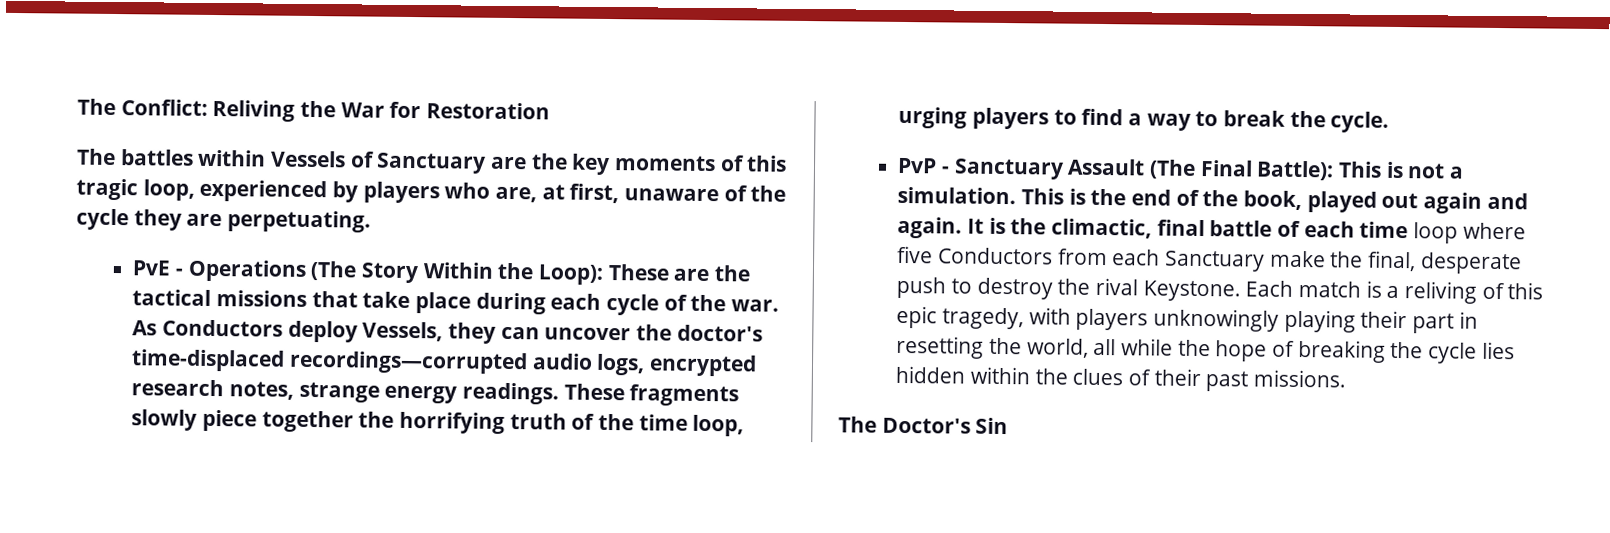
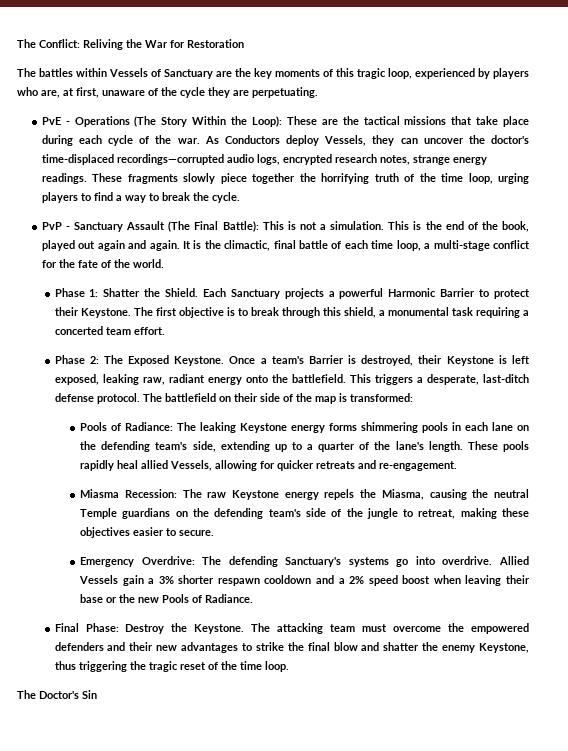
- It is the climactic, final battle of each time loop where five Conductors from each Sanctuary make the final, desperate push to destroy the rival Keystone. Each match is a reliving of this epic tragedy, with players unknowingly playing their part in resetting the world, all while the hope of breaking the cycle lies hidden within the clues of their past missions.
+ It is the climactic, final battle of each time loop, a multi-stage conflict for the fate of the world.
+ Phase 1: Shatter the Shield. Each Sanctuary projects a powerful Harmonic Barrier to protect their Keystone. The first objective is to break through this shield, a monumental task requiring a concerted team effort.
+ Phase 2: The Exposed Keystone. Once a team's Barrier is destroyed, their Keystone is left exposed, leaking raw, radiant energy onto the battlefield. This triggers a desperate, last-ditch defense protocol. The battlefield on their side of the map is transformed:
+ Pools of Radiance: The leaking Keystone energy forms shimmering pools in each lane on the defending team's side, extending up to a quarter of the lane's length. These pools rapidly heal allied Vessels, allowing for quicker retreats and re-engagement.
+ Miasma Recession: The raw Keystone energy repels the Miasma, causing the neutral Temple guardians on the defending team's side of the jungle to retreat, making these objectives easier to secure.
+ Emergency Overdrive: The defending Sanctuary's systems go into overdrive. Allied Vessels gain a 3% shorter respawn cooldown and a 2% speed boost when leaving their base or the new Pools of Radiance.
+ Final Phase: Destroy the Keystone. The attacking team must overcome the empowered defenders and their new advantages to strike the final blow and shatter the enemy Keystone, thus triggering the tragic reset of the time loop.

